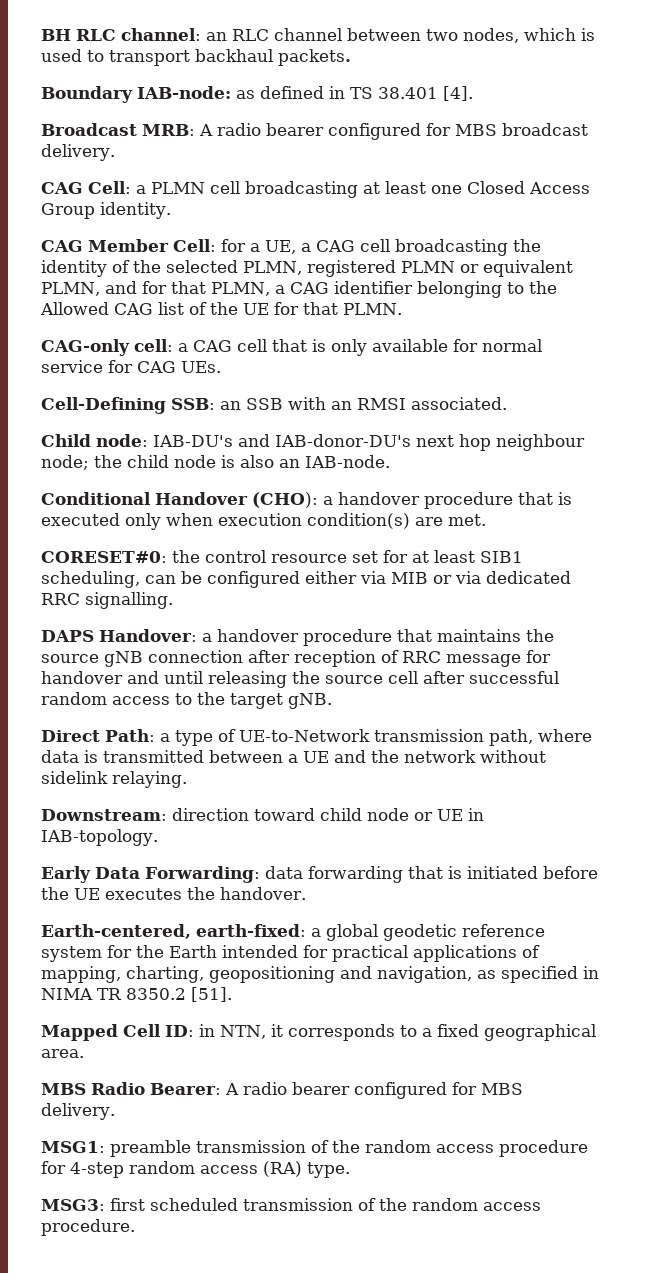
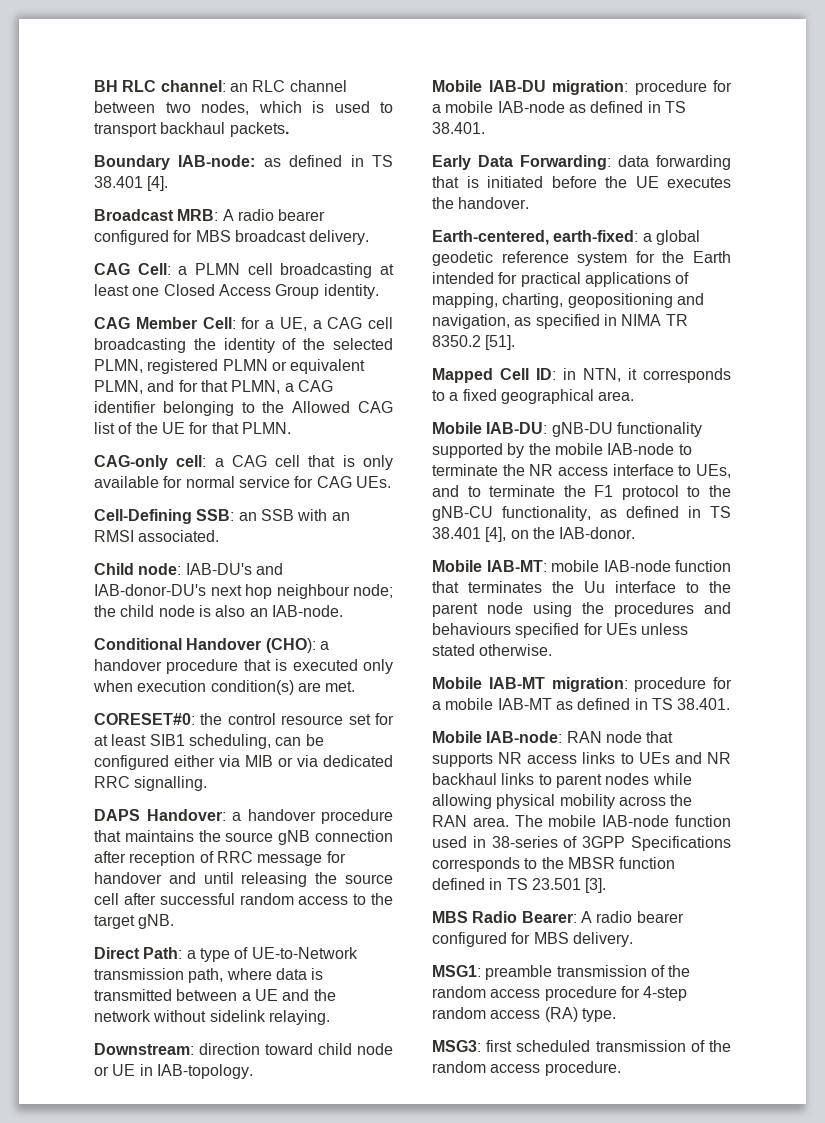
+ Mobile IAB-DU migration: procedure for a mobile IAB-node as defined in TS 38.401.
+ Mobile IAB-DU: gNB-DU functionality supported by the mobile IAB-node to terminate the NR access interface to UEs, and to terminate the F1 protocol to the gNB-CU functionality, as defined in TS 38.401 [4], on the IAB-donor.
+ Mobile IAB-MT: mobile IAB-node function that terminates the Uu interface to the parent node using the procedures and behaviours specified for UEs unless stated otherwise.
+ Mobile IAB-MT migration: procedure for a mobile IAB-MT as defined in TS 38.401.
+ Mobile IAB-node: RAN node that supports NR access links to UEs and NR backhaul links to parent nodes while allowing physical mobility across the RAN area. The mobile IAB-node function used in 38-series of 3GPP Specifications corresponds to the MBSR function defined in TS 23.501 [3].

